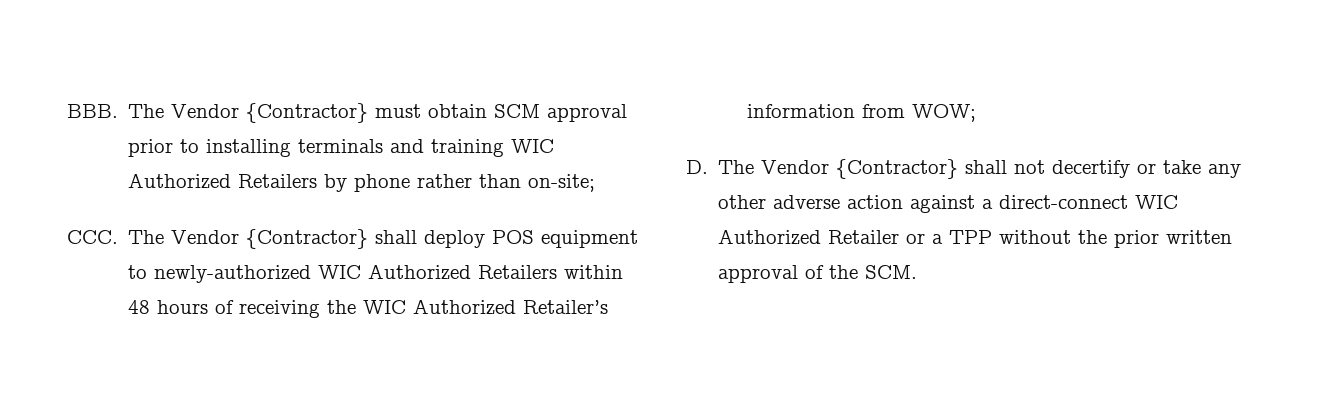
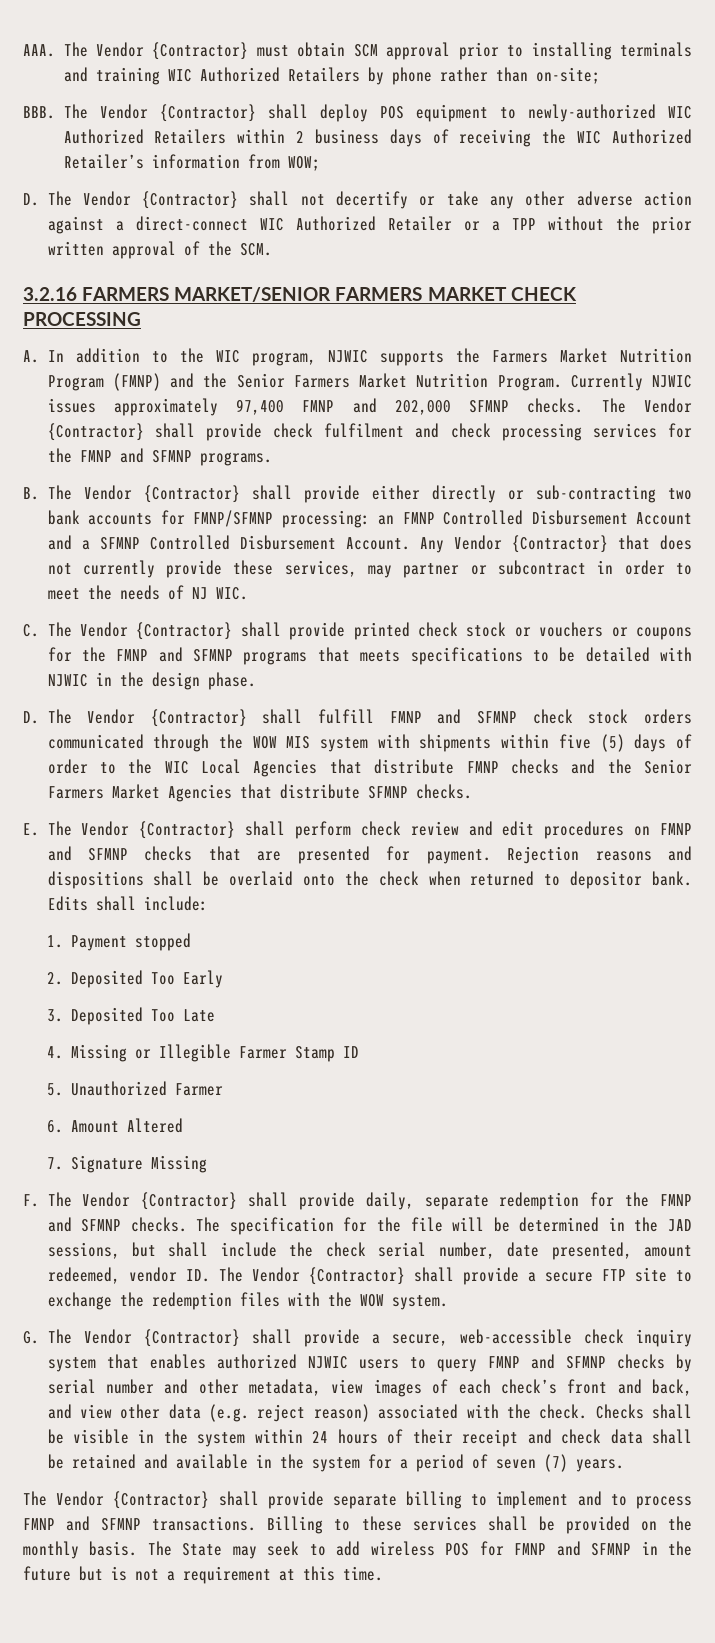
- BBB. The Vendor {Contractor} must obtain SCM approval prior to installing terminals and training WIC Authorized Retailers by phone rather than on-site;
+ AAA. The Vendor {Contractor} must obtain SCM approval prior to installing terminals and training WIC Authorized Retailers by phone rather than on-site;
- CCC. The Vendor {Contractor} shall deploy POS equipment to newly-authorized WIC Authorized Retailers within 48 hours of receiving the WIC Authorized Retailer’s information from WOW;
+ BBB. The Vendor {Contractor} shall deploy POS equipment to newly-authorized WIC Authorized Retailers within 2 business days of receiving the WIC Authorized Retailer’s information from WOW;
+ 3.2.16 FARMERS MARKET/SENIOR FARMERS MARKET CHECK PROCESSING
+ A. In addition to the WIC program, NJWIC supports the Farmers Market Nutrition Program (FMNP) and the Senior Farmers Market Nutrition Program. Currently NJWIC issues approximately 97,400 FMNP and 202,000 SFMNP checks. The Vendor {Contractor} shall provide check fulfilment and check processing services for the FMNP and SFMNP programs.
+ B. The Vendor {Contractor} shall provide either directly or sub-contracting two bank accounts for FMNP/SFMNP processing: an FMNP Controlled Disbursement Account and a SFMNP Controlled Disbursement Account. Any Vendor {Contractor} that does not currently provide these services, may partner or subcontract in order to meet the needs of NJ WIC.
+ C. The Vendor {Contractor} shall provide printed check stock or vouchers or coupons for the FMNP and SFMNP programs that meets specifications to be detailed with NJWIC in the design phase.
+ D. The Vendor {Contractor} shall fulfill FMNP and SFMNP check stock orders communicated through the WOW MIS system with shipments within five (5) days of order to the WIC Local Agencies that distribute FMNP checks and the Senior Farmers Market Agencies that distribute SFMNP checks.
+ E. The Vendor {Contractor} shall perform check review and edit procedures on FMNP and SFMNP checks that are presented for payment. Rejection reasons and dispositions shall be overlaid onto the check when returned to depositor bank. Edits shall include:
+ 1. Payment stopped
+ 2. Deposited Too Early
+ 3. Deposited Too Late
+ 4. Missing or Illegible Farmer Stamp ID
+ 5. Unauthorized Farmer
+ 6. Amount Altered
+ 7. Signature Missing
+ F. The Vendor {Contractor} shall provide daily, separate redemption for the FMNP and SFMNP checks. The specification for the file will be determined in the JAD sessions, but shall include the check serial number, date presented, amount redeemed, vendor ID. The Vendor {Contractor} shall provide a secure FTP site to exchange the redemption files with the WOW system.
+ G. The Vendor {Contractor} shall provide a secure, web-accessible check inquiry system that enables authorized NJWIC users to query FMNP and SFMNP checks by serial number and other metadata, view images of each check’s front and back, and view other data (e.g. reject reason) associated with the check. Checks shall be visible in the system within 24 hours of their receipt and check data shall be retained and available in the system for a period of seven (7) years.
+ The Vendor {Contractor} shall provide separate billing to implement and to process FMNP and SFMNP transactions. Billing to these services shall be provided on the monthly basis. The State may seek to add wireless POS for FMNP and SFMNP in the future but is not a requirement at this time.

